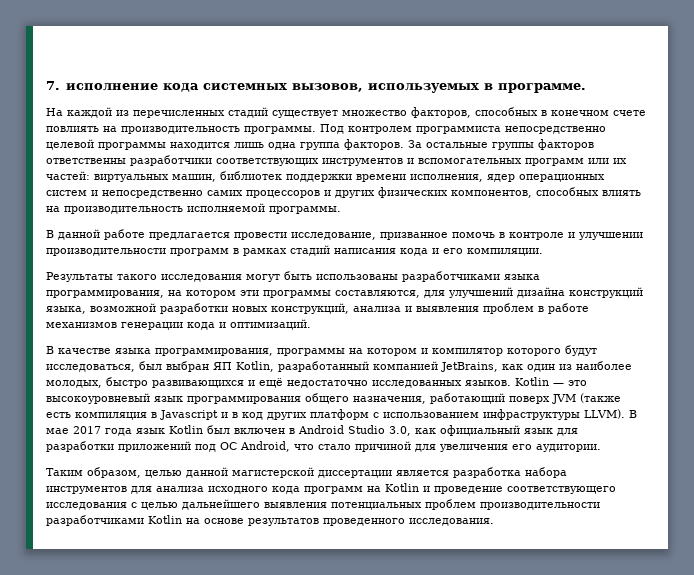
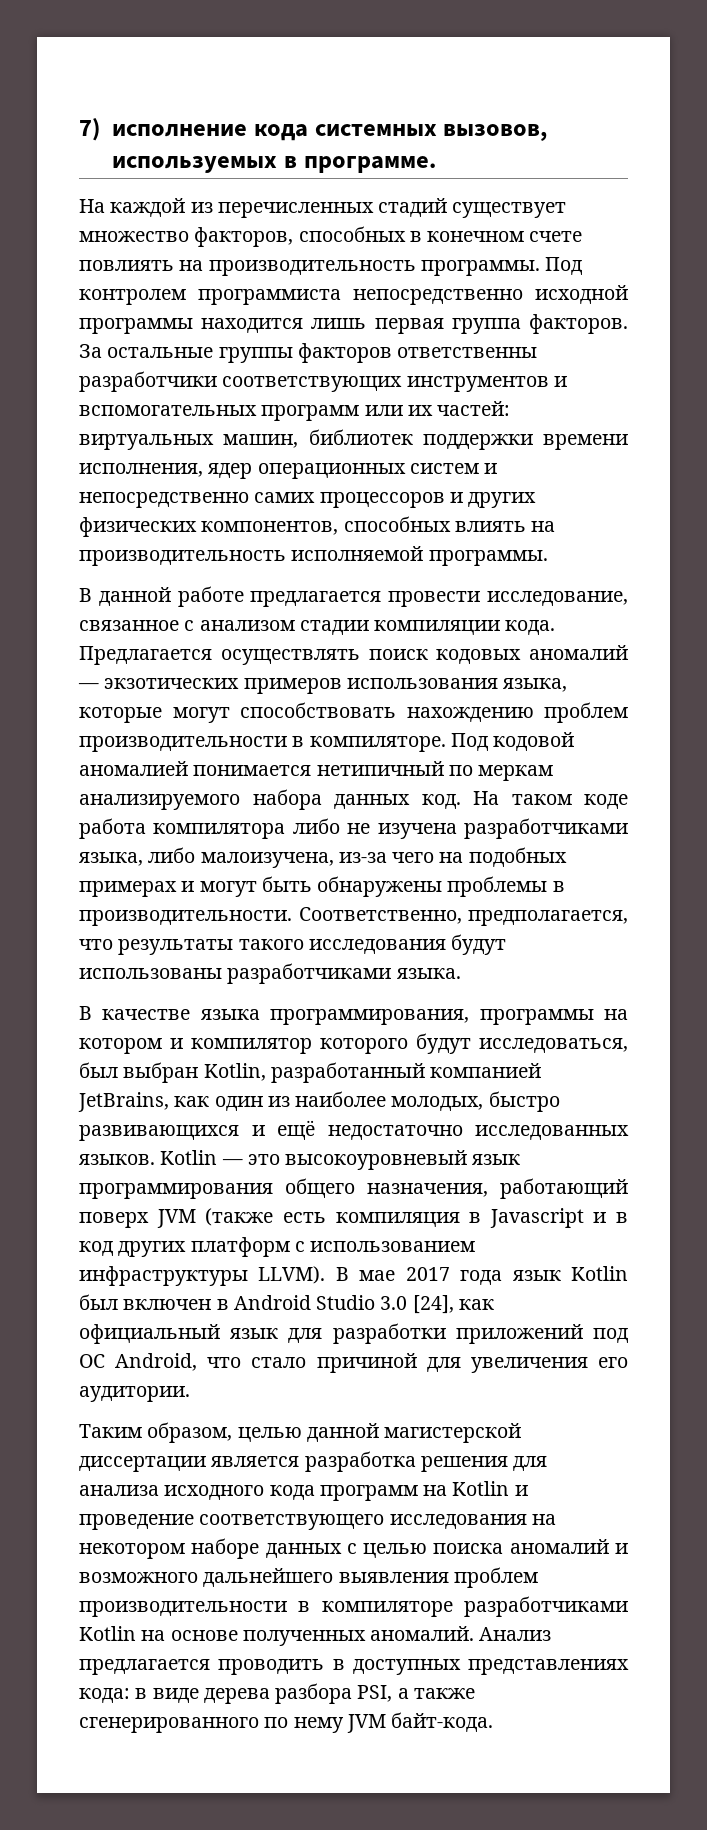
- 7. исполнение кода системных вызовов, используемых в программе.
+ 7) исполнение кода системных вызовов, используемых в программе.
- Под контролем программиста непосредственно целевой программы находится лишь одна группа факторов.
+ Под контролем программиста непосредственно исходной программы находится лишь первая группа факторов.
- В данной работе предлагается провести исследование, призванное помочь в контроле и улучшении производительности программ в рамках стадий написания кода и его компиляции.
- Результаты такого исследования могут быть использованы разработчиками языка программирования, на котором эти программы составляются, для улучшений дизайна конструкций языка, возможной разработки новых конструкций, анализа и выявления проблем в работе механизмов генерации кода и оптимизаций.
+ В данной работе предлагается провести исследование, связанное с анализом стадии компиляции кода. Предлагается осуществлять поиск кодовых аномалий — экзотических примеров использования языка, которые могут способствовать нахождению проблем производительности в компиляторе. Под кодовой аномалией понимается нетипичный по меркам анализируемого набора данных код. На таком коде работа компилятора либо не изучена разработчиками языка, либо малоизучена, из-за чего на подобных примерах и могут быть обнаружены проблемы в производительности. Соответственно, предполагается, что результаты такого исследования будут использованы разработчиками языка.
- В качестве языка программирования, программы на котором и компилятор которого будут исследоваться, был выбран ЯП Kotlin, разработанный компанией JetBrains, как один из наиболее молодых, быстро развивающихся и ещё недостаточно исследованных языков.
+ В качестве языка программирования, программы на котором и компилятор которого будут исследоваться, был выбран Kotlin, разработанный компанией JetBrains, как один из наиболее молодых, быстро развивающихся и ещё недостаточно исследованных языков.
- В мае 2017 года язык Kotlin был включен в Android Studio 3.0, как официальный язык для разработки приложений под ОС Android, что стало причиной для увеличения его аудитории.
+ В мае 2017 года язык Kotlin был включен в Android Studio 3.0 [24], как официальный язык для разработки приложений под ОС Android, что стало причиной для увеличения его аудитории.
- Таким образом, целью данной магистерской диссертации является разработка набора инструментов для анализа исходного кода программ на Kotlin и проведение соответствующего исследования с целью дальнейшего выявления потенциальных проблем производительности разработчиками Kotlin на основе результатов проведенного исследования.
+ Таким образом, целью данной магистерской диссертации является разработка решения для анализа исходного кода программ на Kotlin и проведение соответствующего исследования на некотором наборе данных с целью поиска аномалий и возможного дальнейшего выявления проблем производительности в компиляторе разработчиками Kotlin на основе полученных аномалий. Анализ предлагается проводить в доступных представлениях кода: в виде дерева разбора PSI, а также сгенерированного по нему JVM байт-кода.

